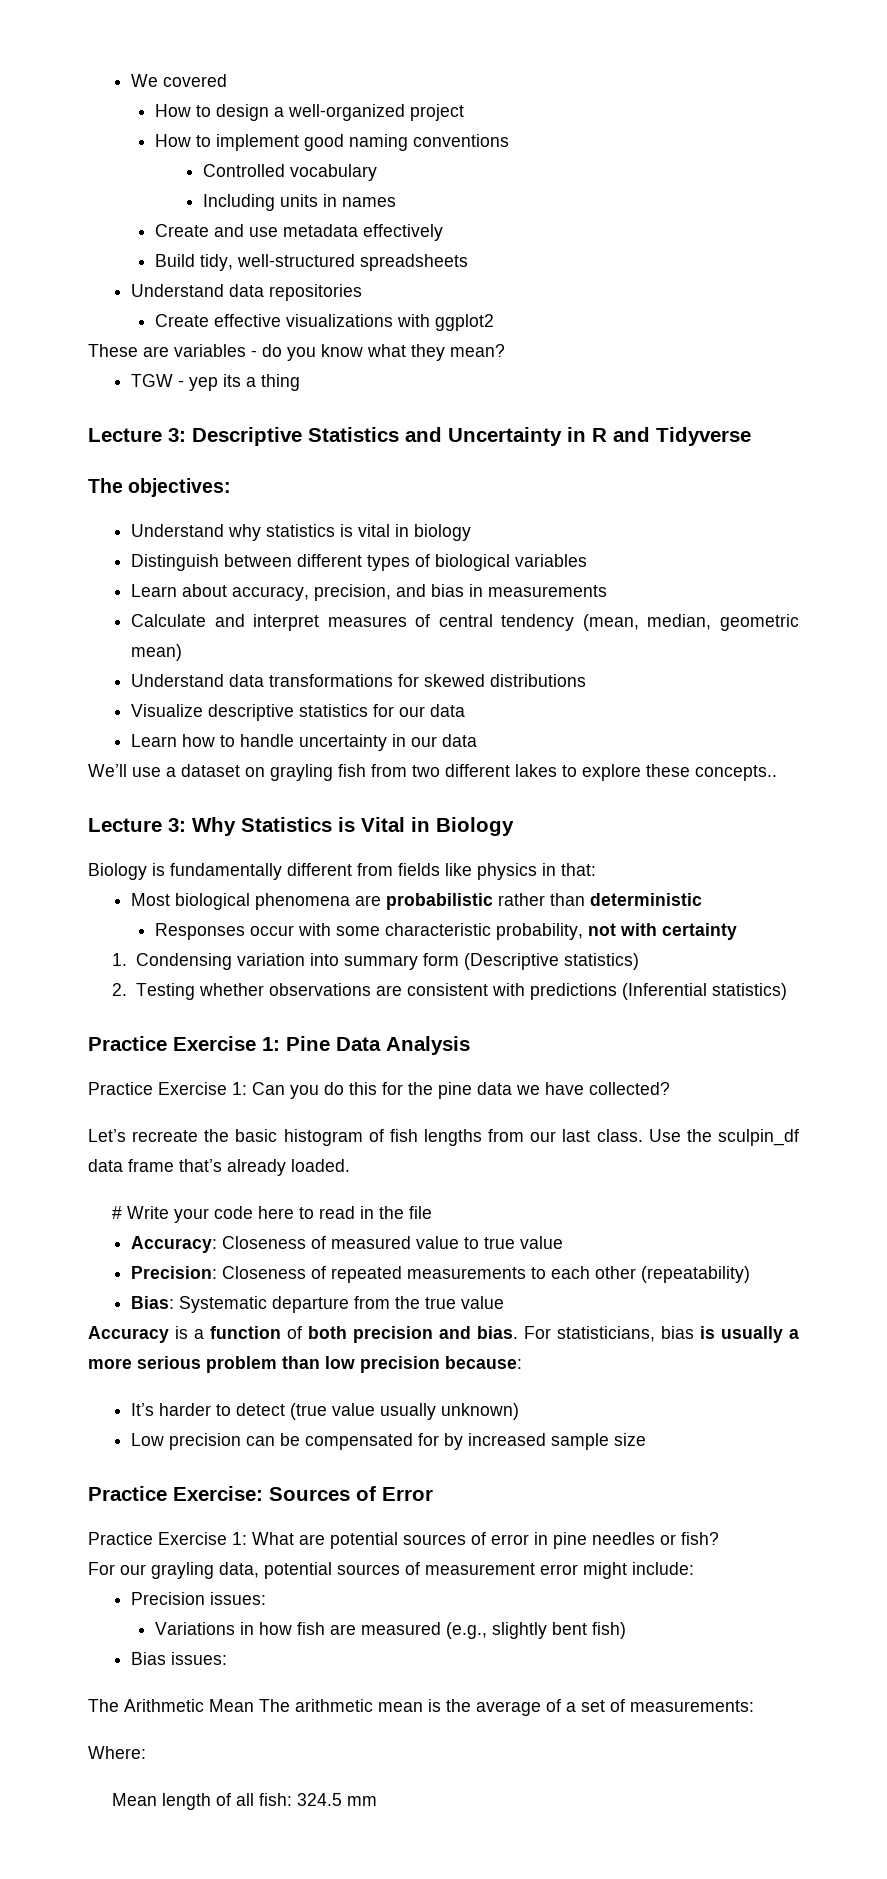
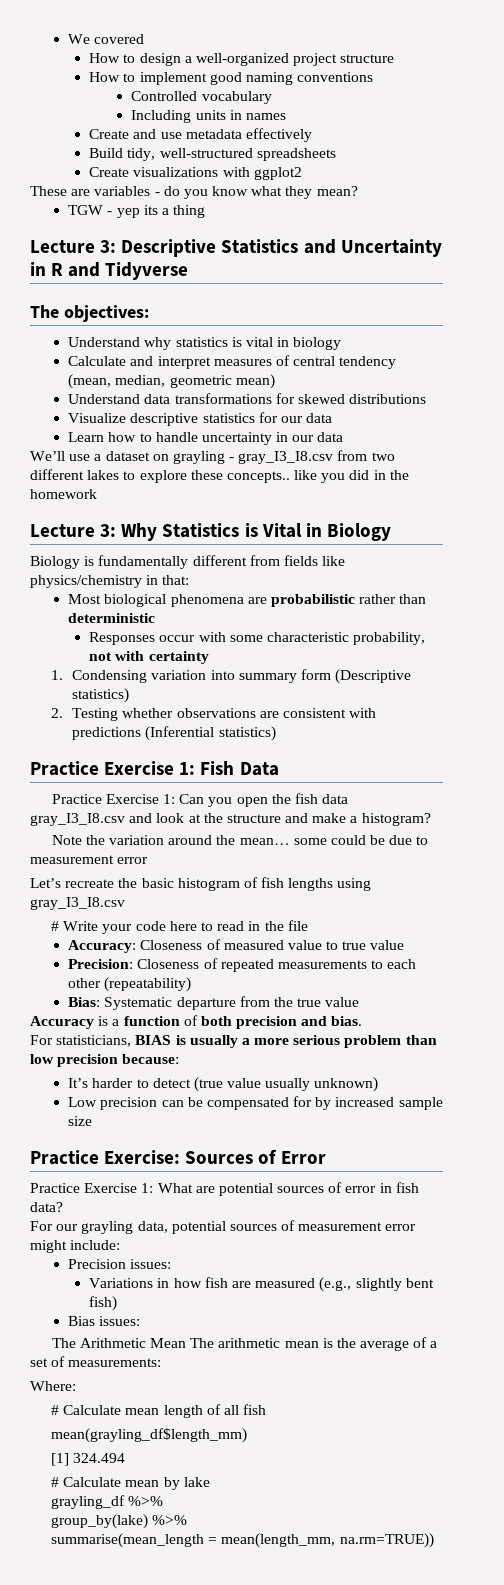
- How to design a well-organized project
+ How to design a well-organized project structure
- Understand data repositories
- Create effective visualizations with ggplot2
+ Create visualizations with ggplot2
- Distinguish between different types of biological variables
- Learn about accuracy, precision, and bias in measurements
- We’ll use a dataset on grayling fish from two different lakes to explore these concepts..
+ We’ll use a dataset on grayling - gray_I3_I8.csv from two different lakes to explore these concepts.. like you did in the homework
- Biology is fundamentally different from fields like physics in that:
+ Biology is fundamentally different from fields like physics/chemistry in that:
- Practice Exercise 1: Pine Data Analysis
+ Practice Exercise 1: Fish Data
- Practice Exercise 1: Can you do this for the pine data we have collected?
+ Practice Exercise 1: Can you open the fish data gray_I3_I8.csv and look at the structure and make a histogram?
+ Note the variation around the mean… some could be due to measurement error
- Let’s recreate the basic histogram of fish lengths from our last class. Use the sculpin_df data frame that’s already loaded.
+ Let’s recreate the basic histogram of fish lengths using gray_I3_I8.csv
- Accuracy is a function of both precision and bias. For statisticians, bias is usually a more serious problem than low precision because:
+ Accuracy is a function of both precision and bias.
+ For statisticians, BIAS is usually a more serious problem than low precision because:
- Practice Exercise 1: What are potential sources of error in pine needles or fish?
+ Practice Exercise 1: What are potential sources of error in fish data?
- Mean length of all fish: 324.5 mm
+ # Calculate mean length of all fish
+ mean(grayling_df$length_mm)
+ [1] 324.494
+ # Calculate mean by lake
+ grayling_df %>%
+ group_by(lake) %>%
+ summarise(mean_length = mean(length_mm, na.rm=TRUE))

